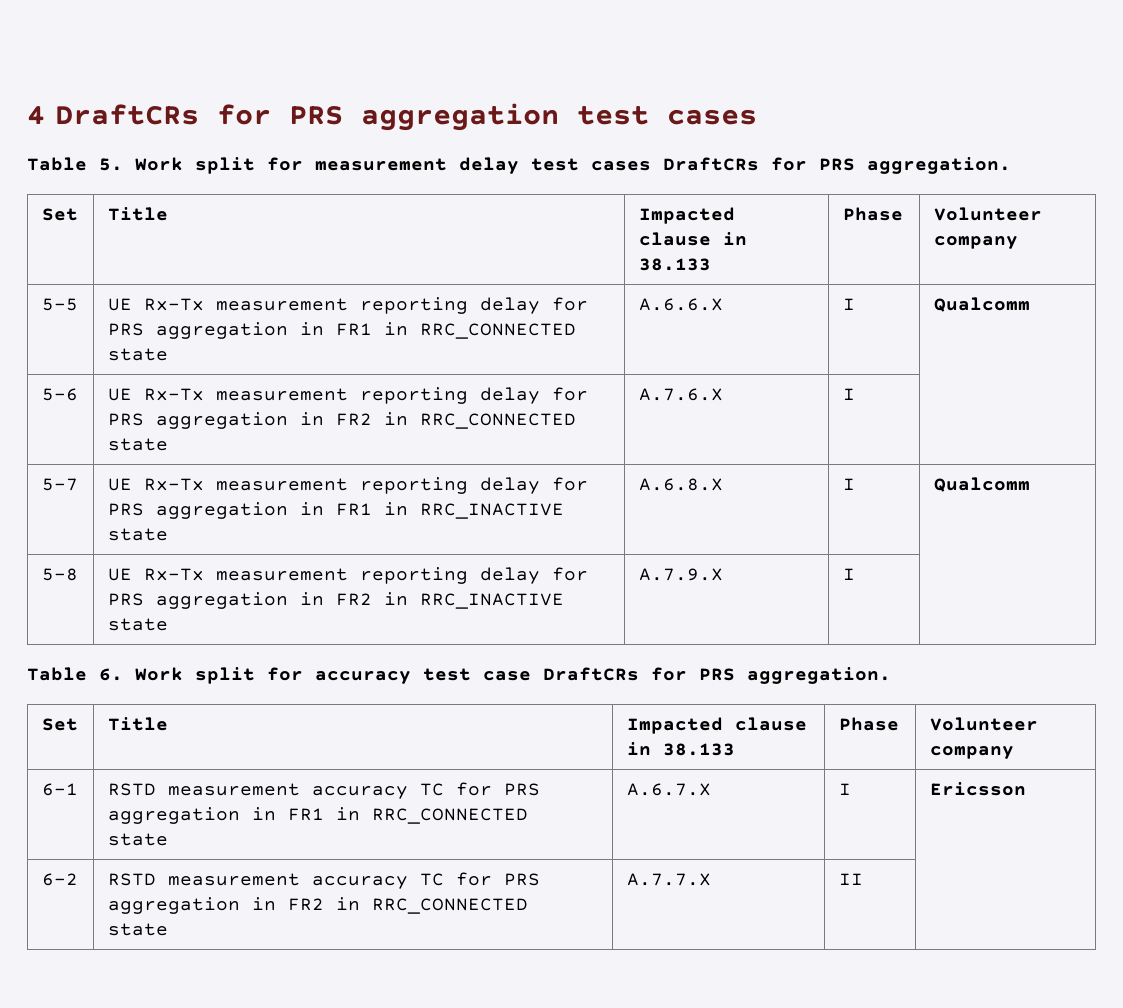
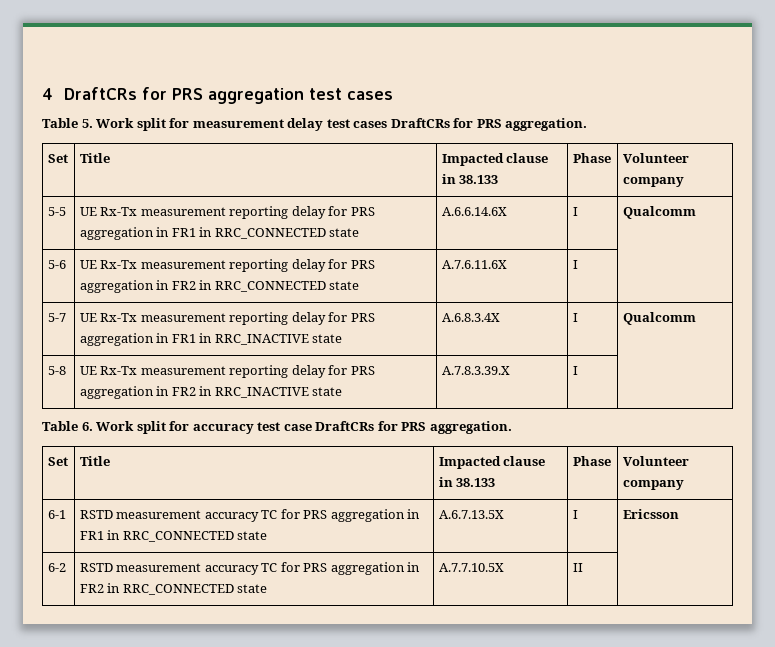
- 5-5 | UE Rx-Tx measurement reporting delay for PRS aggregation in FR1 in RRC_CONNECTED state | A.6.6.X | I | Qualcomm
+ 5-5 | UE Rx-Tx measurement reporting delay for PRS aggregation in FR1 in RRC_CONNECTED state | A.6.6.14.6X | I | Qualcomm
- 5-6 | UE Rx-Tx measurement reporting delay for PRS aggregation in FR2 in RRC_CONNECTED state | A.7.6.X | I |
+ 5-6 | UE Rx-Tx measurement reporting delay for PRS aggregation in FR2 in RRC_CONNECTED state | A.7.6.11.6X | I |
- 5-7 | UE Rx-Tx measurement reporting delay for PRS aggregation in FR1 in RRC_INACTIVE state | A.6.8.X | I | Qualcomm
+ 5-7 | UE Rx-Tx measurement reporting delay for PRS aggregation in FR1 in RRC_INACTIVE state | A.6.8.3.4X | I | Qualcomm
- 5-8 | UE Rx-Tx measurement reporting delay for PRS aggregation in FR2 in RRC_INACTIVE state | A.7.9.X | I |
+ 5-8 | UE Rx-Tx measurement reporting delay for PRS aggregation in FR2 in RRC_INACTIVE state | A.7.8.3.39.X | I |
- 6-1 | RSTD measurement accuracy TC for PRS aggregation in FR1 in RRC_CONNECTED state | A.6.7.X | I | Ericsson
+ 6-1 | RSTD measurement accuracy TC for PRS aggregation in FR1 in RRC_CONNECTED state | A.6.7.13.5X | I | Ericsson
- 6-2 | RSTD measurement accuracy TC for PRS aggregation in FR2 in RRC_CONNECTED state | A.7.7.X | II |
+ 6-2 | RSTD measurement accuracy TC for PRS aggregation in FR2 in RRC_CONNECTED state | A.7.7.10.5X | II |

